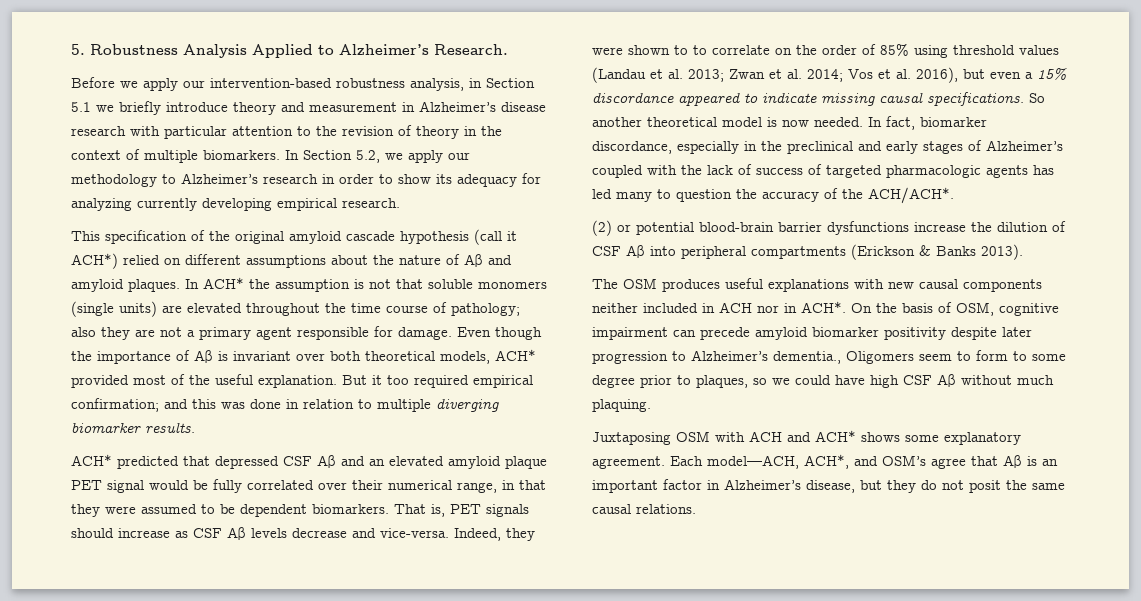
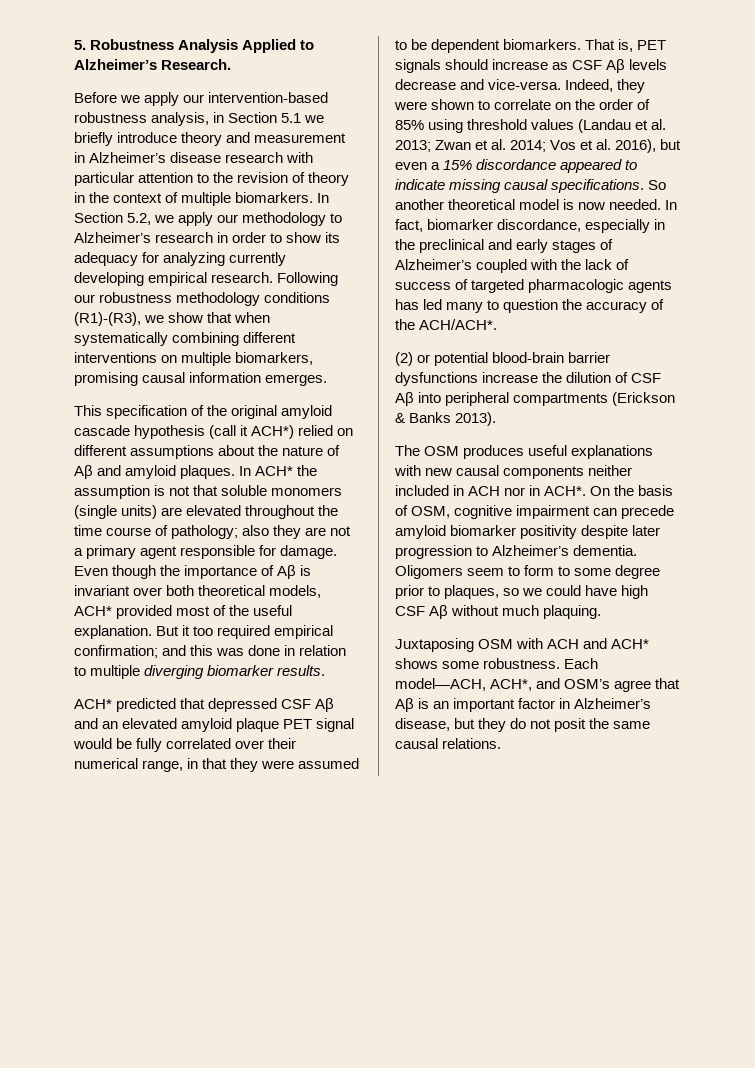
+ Following our robustness methodology conditions (R1)-(R3), we show that when systematically combining different interventions on multiple biomarkers, promising causal information emerges.
- Indeed, they were shown to to correlate on the order of 85% using threshold values (Landau et al. 2013; Zwan et al. 2014; Vos et al. 2016), but even a 15% discordance appeared to indicate missing causal specifications.
+ Indeed, they were shown to correlate on the order of 85% using threshold values (Landau et al. 2013; Zwan et al. 2014; Vos et al. 2016), but even a 15% discordance appeared to indicate missing causal specifications.
- On the basis of OSM, cognitive impairment can precede amyloid biomarker positivity despite later progression to Alzheimer’s dementia., Oligomers seem to form to some degree prior to plaques, so we could have high CSF Aβ without much plaquing.
+ On the basis of OSM, cognitive impairment can precede amyloid biomarker positivity despite later progression to Alzheimer’s dementia. Oligomers seem to form to some degree prior to plaques, so we could have high CSF Aβ without much plaquing.
- Juxtaposing OSM with ACH and ACH* shows some explanatory agreement.
+ Juxtaposing OSM with ACH and ACH* shows some robustness.

